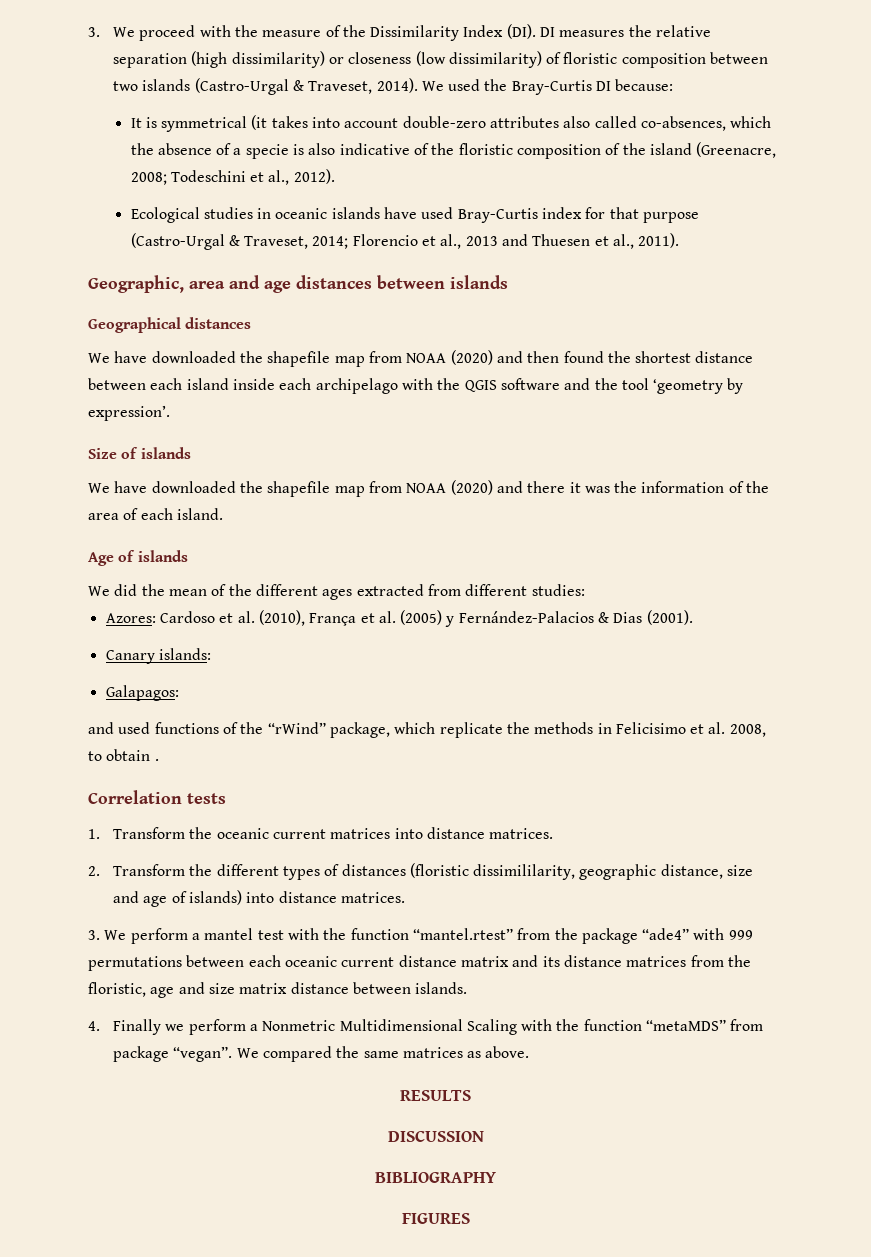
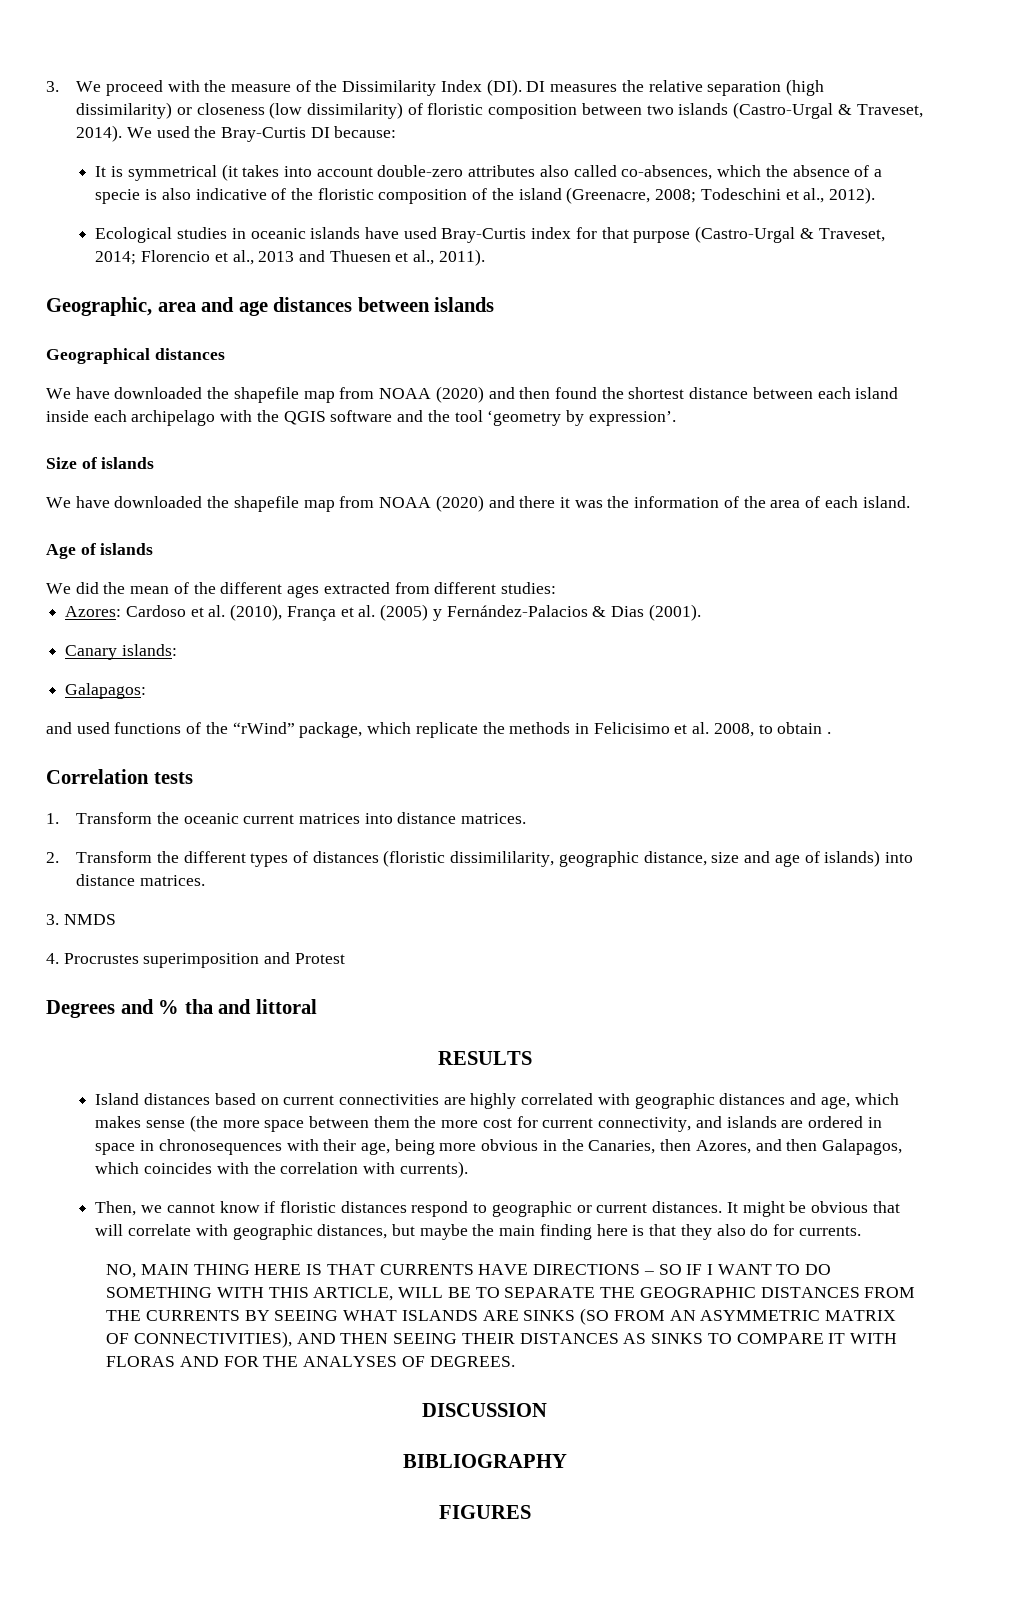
- 3. We perform a mantel test with the function “mantel.rtest” from the package “ade4” with 999 permutations between each oceanic current distance matrix and its distance matrices from the floristic, age and size matrix distance between islands.
- 4. Finally we perform a Nonmetric Multidimensional Scaling with the function “metaMDS” from package “vegan”. We compared the same matrices as above.
+ 3. NMDS
+ 4. Procrustes superimposition and Protest
+ Degrees and % tha and littoral
  RESULTS
+ Island distances based on current connectivities are highly correlated with geographic distances and age, which makes sense (the more space between them the more cost for current connectivity, and islands are ordered in space in chronosequences with their age, being more obvious in the Canaries, then Azores, and then Galapagos, which coincides with the correlation with currents).
+ Then, we cannot know if floristic distances respond to geographic or current distances. It might be obvious that will correlate with geographic distances, but maybe the main finding here is that they also do for currents.
+ NO, MAIN THING HERE IS THAT CURRENTS HAVE DIRECTIONS – SO IF I WANT TO DO SOMETHING WITH THIS ARTICLE, WILL BE TO SEPARATE THE GEOGRAPHIC DISTANCES FROM THE CURRENTS BY SEEING WHAT ISLANDS ARE SINKS (SO FROM AN ASYMMETRIC MATRIX OF CONNECTIVITIES), AND THEN SEEING THEIR DISTANCES AS SINKS TO COMPARE IT WITH FLORAS AND FOR THE ANALYSES OF DEGREES.

